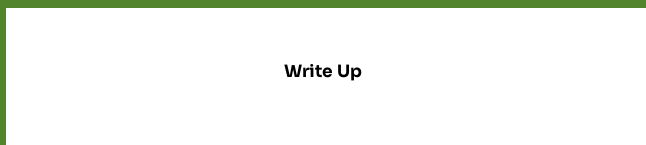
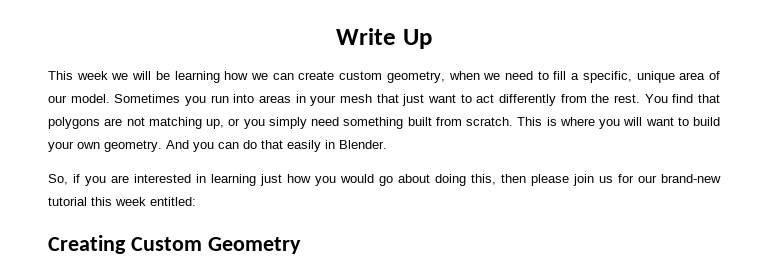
+ This week we will be learning how we can create custom geometry, when we need to fill a specific, unique area of our model. Sometimes you run into areas in your mesh that just want to act differently from the rest. You find that polygons are not matching up, or you simply need something built from scratch. This is where you will want to build your own geometry. And you can do that easily in Blender.
+ So, if you are interested in learning just how you would go about doing this, then please join us for our brand-new tutorial this week entitled:
+ Creating Custom Geometry

